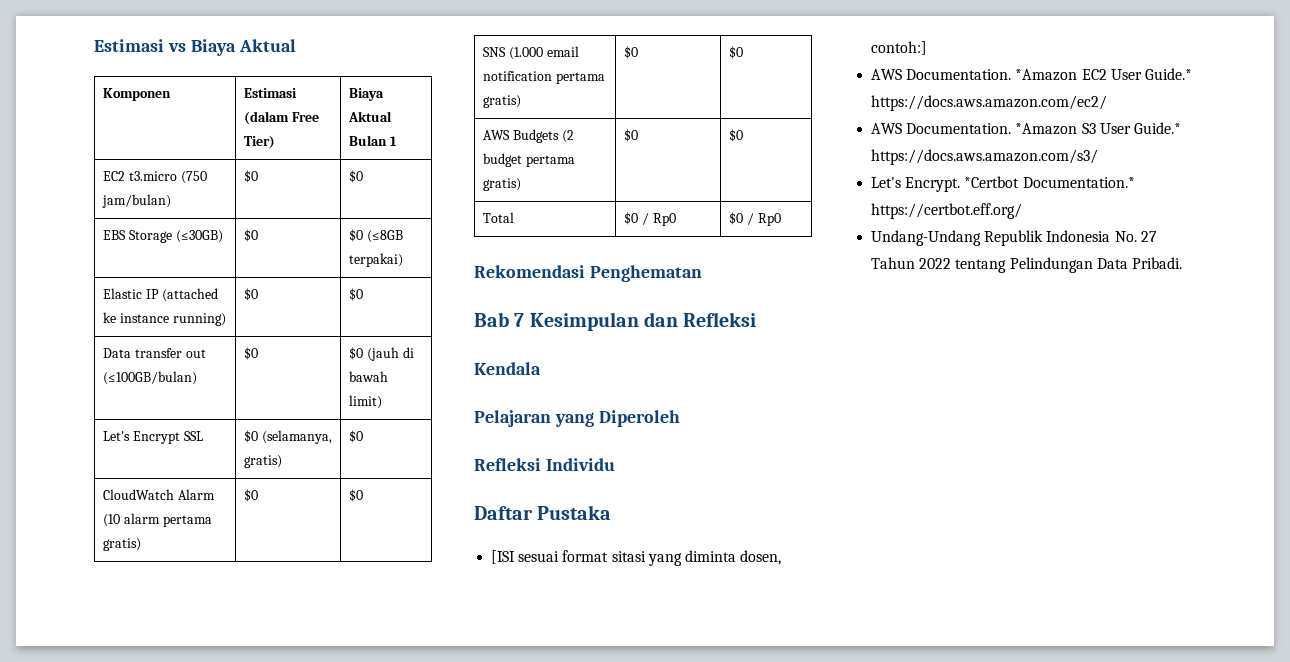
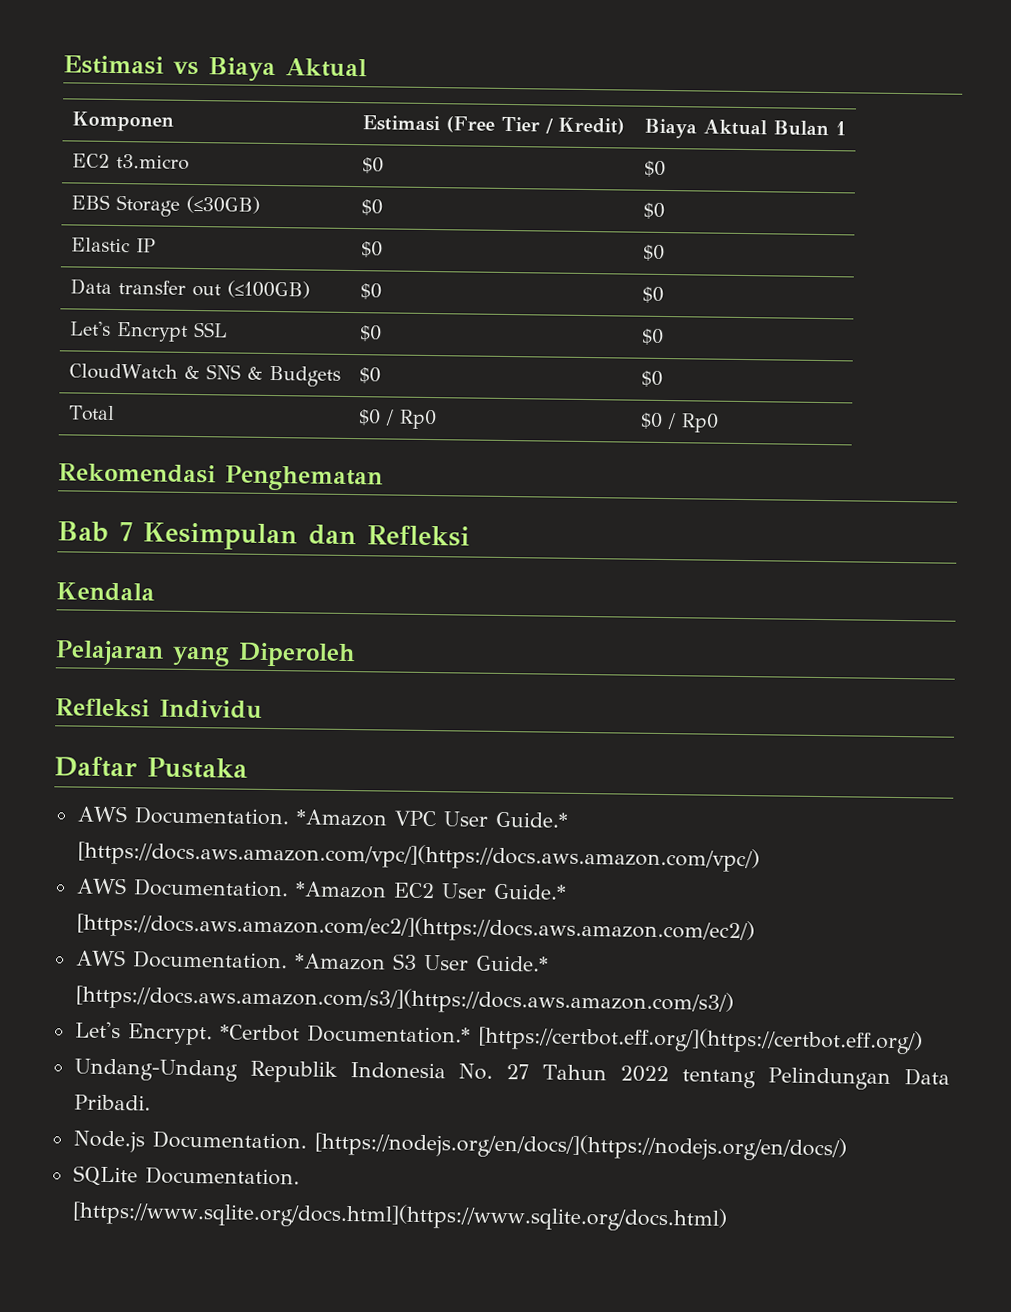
- Komponen | Estimasi (dalam Free Tier) | Biaya Aktual Bulan 1
+ Komponen | Estimasi (Free Tier / Kredit) | Biaya Aktual Bulan 1
- EC2 t3.micro (750 jam/bulan) | $0 | $0
+ EC2 t3.micro | $0 | $0
- EBS Storage (≤30GB) | $0 | $0 (≤8GB terpakai)
+ EBS Storage (≤30GB) | $0 | $0
- Elastic IP (attached ke instance running) | $0 | $0
+ Elastic IP | $0 | $0
- Data transfer out (≤100GB/bulan) | $0 | $0 (jauh di bawah limit)
+ Data transfer out (≤100GB) | $0 | $0
- Let's Encrypt SSL | $0 (selamanya, gratis) | $0
+ Let's Encrypt SSL | $0 | $0
- CloudWatch Alarm (10 alarm pertama gratis) | $0 | $0
- SNS (1.000 email notification pertama gratis) | $0 | $0
- AWS Budgets (2 budget pertama gratis) | $0 | $0
+ CloudWatch & SNS & Budgets | $0 | $0
- [ISI sesuai format sitasi yang diminta dosen, contoh:]
+ AWS Documentation. *Amazon VPC User Guide.* [https://docs.aws.amazon.com/vpc/](https://docs.aws.amazon.com/vpc/)
- *Amazon EC2 User Guide.* https://docs.aws.amazon.com/ec2/
+ *Amazon EC2 User Guide.* [https://docs.aws.amazon.com/ec2/](https://docs.aws.amazon.com/ec2/)
- *Amazon S3 User Guide.* https://docs.aws.amazon.com/s3/
+ *Amazon S3 User Guide.* [https://docs.aws.amazon.com/s3/](https://docs.aws.amazon.com/s3/)
- *Certbot Documentation.* https://certbot.eff.org/
+ *Certbot Documentation.* [https://certbot.eff.org/](https://certbot.eff.org/)
+ Node.js Documentation. [https://nodejs.org/en/docs/](https://nodejs.org/en/docs/)
+ SQLite Documentation. [https://www.sqlite.org/docs.html](https://www.sqlite.org/docs.html)

